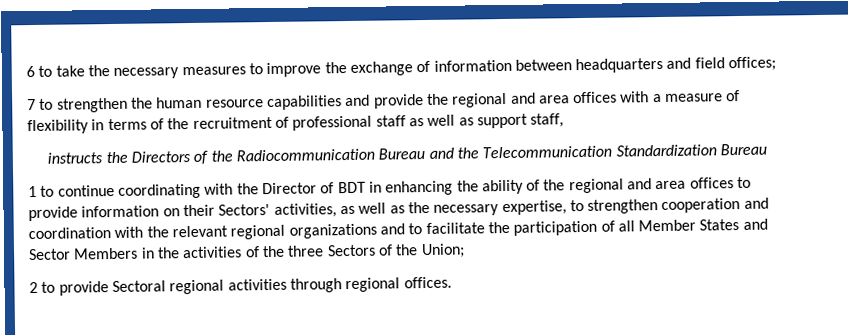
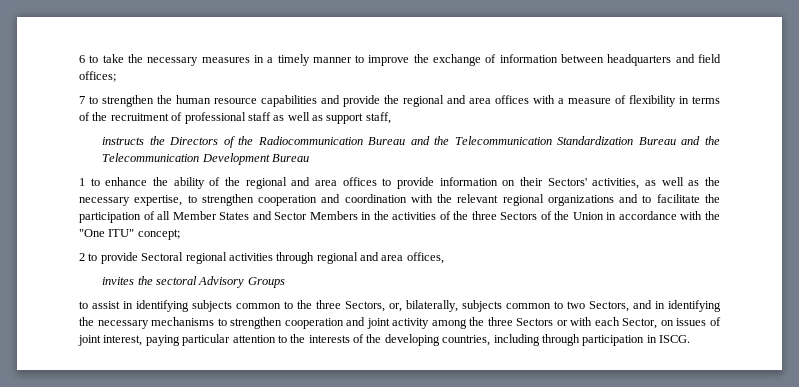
- 6 to take the necessary measures to improve the exchange of information between headquarters and field offices;
+ 6 to take the necessary measures in a timely manner to improve the exchange of information between headquarters and field offices;
- instructs the Directors of the Radiocommunication Bureau and the Telecommunication Standardization Bureau
- 1 to continue coordinating with the Director of BDT in enhancing the ability of the regional and area offices to provide information on their Sectors' activities, as well as the necessary expertise, to strengthen cooperation and coordination with the relevant regional organizations and to facilitate the participation of all Member States and Sector Members in the activities of the three Sectors of the Union;
+ instructs the Directors of the Radiocommunication Bureau and the Telecommunication Standardization Bureau and the Telecommunication Development Bureau
+ 1 to enhance the ability of the regional and area offices to provide information on their Sectors' activities, as well as the necessary expertise, to strengthen cooperation and coordination with the relevant regional organizations and to facilitate the participation of all Member States and Sector Members in the activities of the three Sectors of the Union in accordance with the "One ITU" concept;
- 2 to provide Sectoral regional activities through regional offices.
+ 2 to provide Sectoral regional activities through regional and area offices,
+ invites the sectoral Advisory Groups
+ to assist in identifying subjects common to the three Sectors, or, bilaterally, subjects common to two Sectors, and in identifying the necessary mechanisms to strengthen cooperation and joint activity among the three Sectors or with each Sector, on issues of joint interest, paying particular attention to the interests of the developing countries, including through participation in ISCG.

